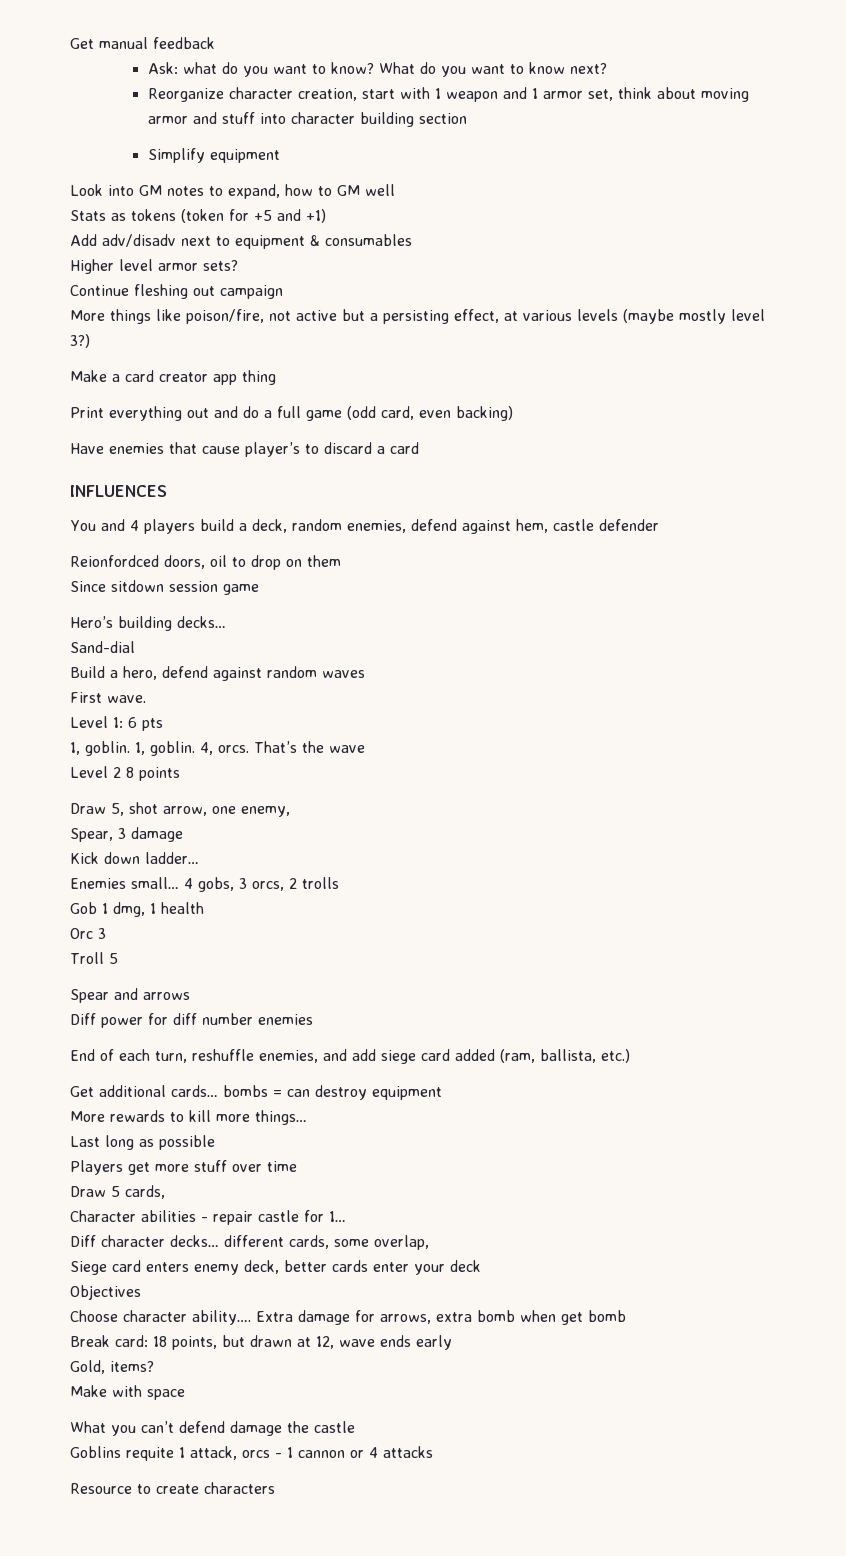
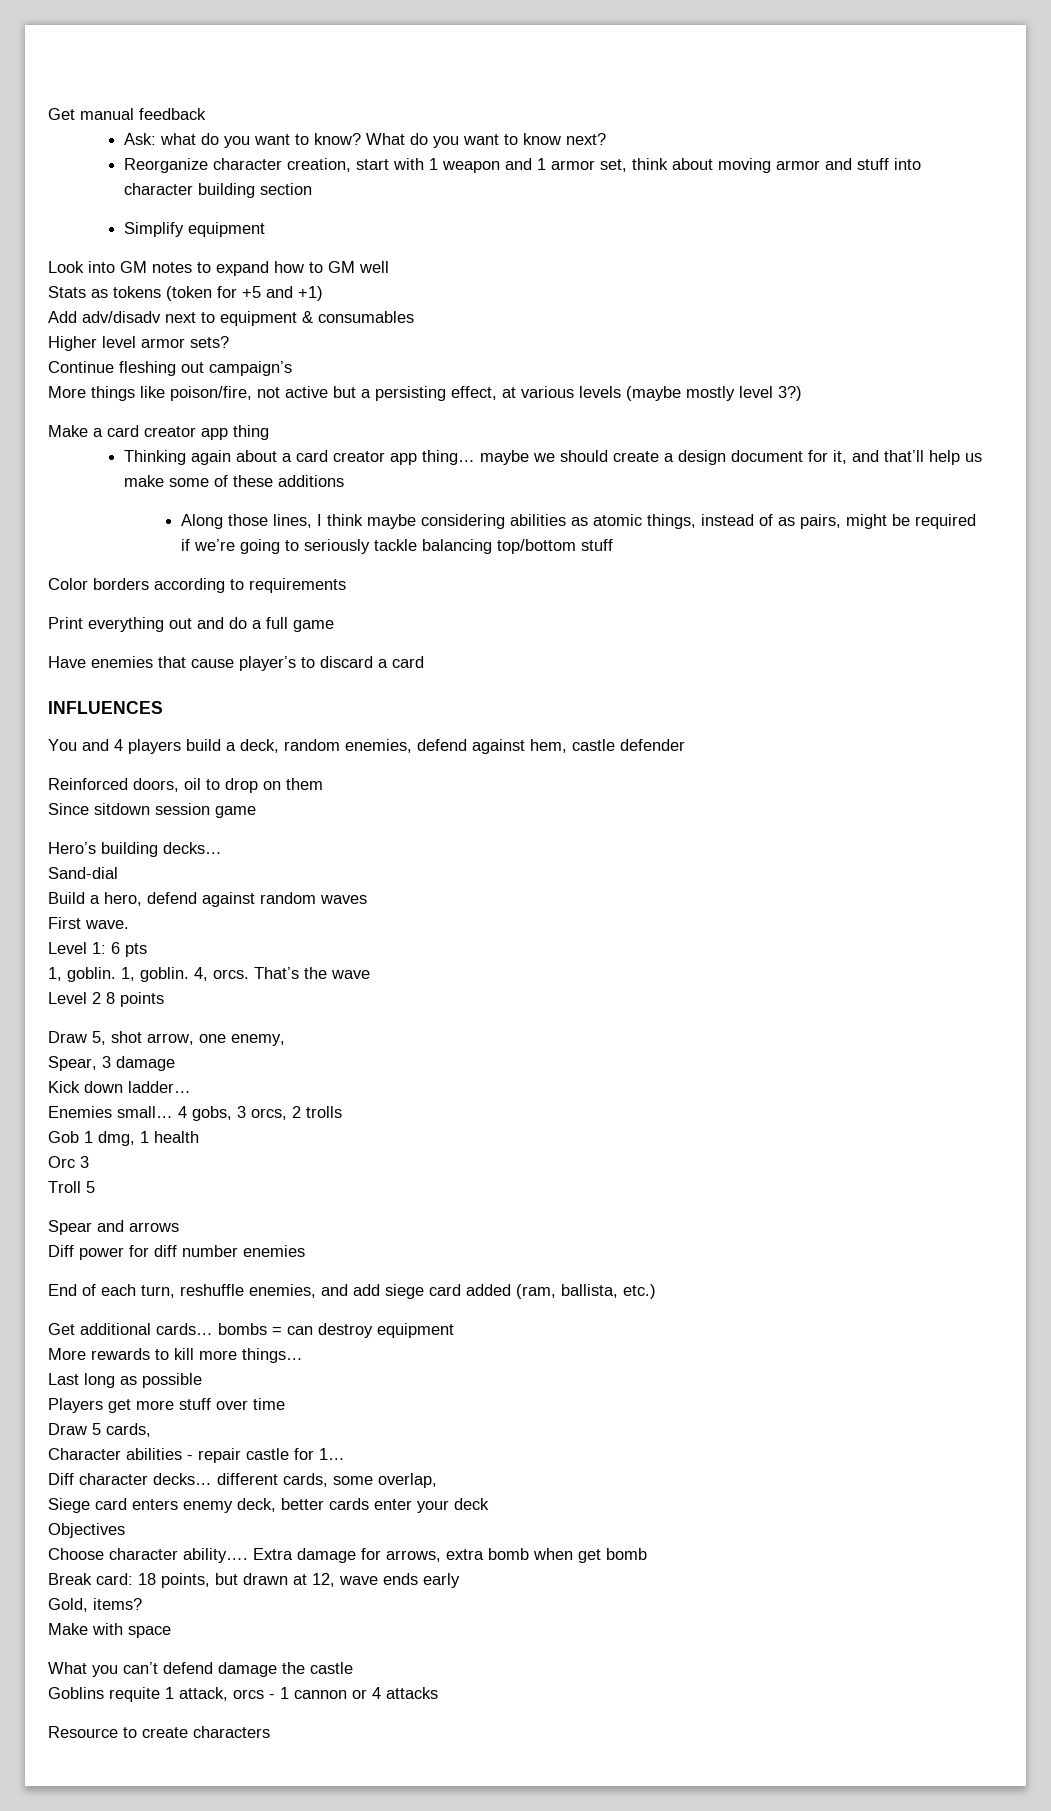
- Look into GM notes to expand, how to GM well
+ Look into GM notes to expand how to GM well
- Continue fleshing out campaign
+ Continue fleshing out campaign’s
+ Thinking again about a card creator app thing… maybe we should create a design document for it, and that’ll help us make some of these additions
+ Along those lines, I think maybe considering abilities as atomic things, instead of as pairs, might be required if we’re going to seriously tackle balancing top/bottom stuff
+ Color borders according to requirements
- Print everything out and do a full game (odd card, even backing)
+ Print everything out and do a full game
- Reionfordced doors, oil to drop on them
+ Reinforced doors, oil to drop on them

